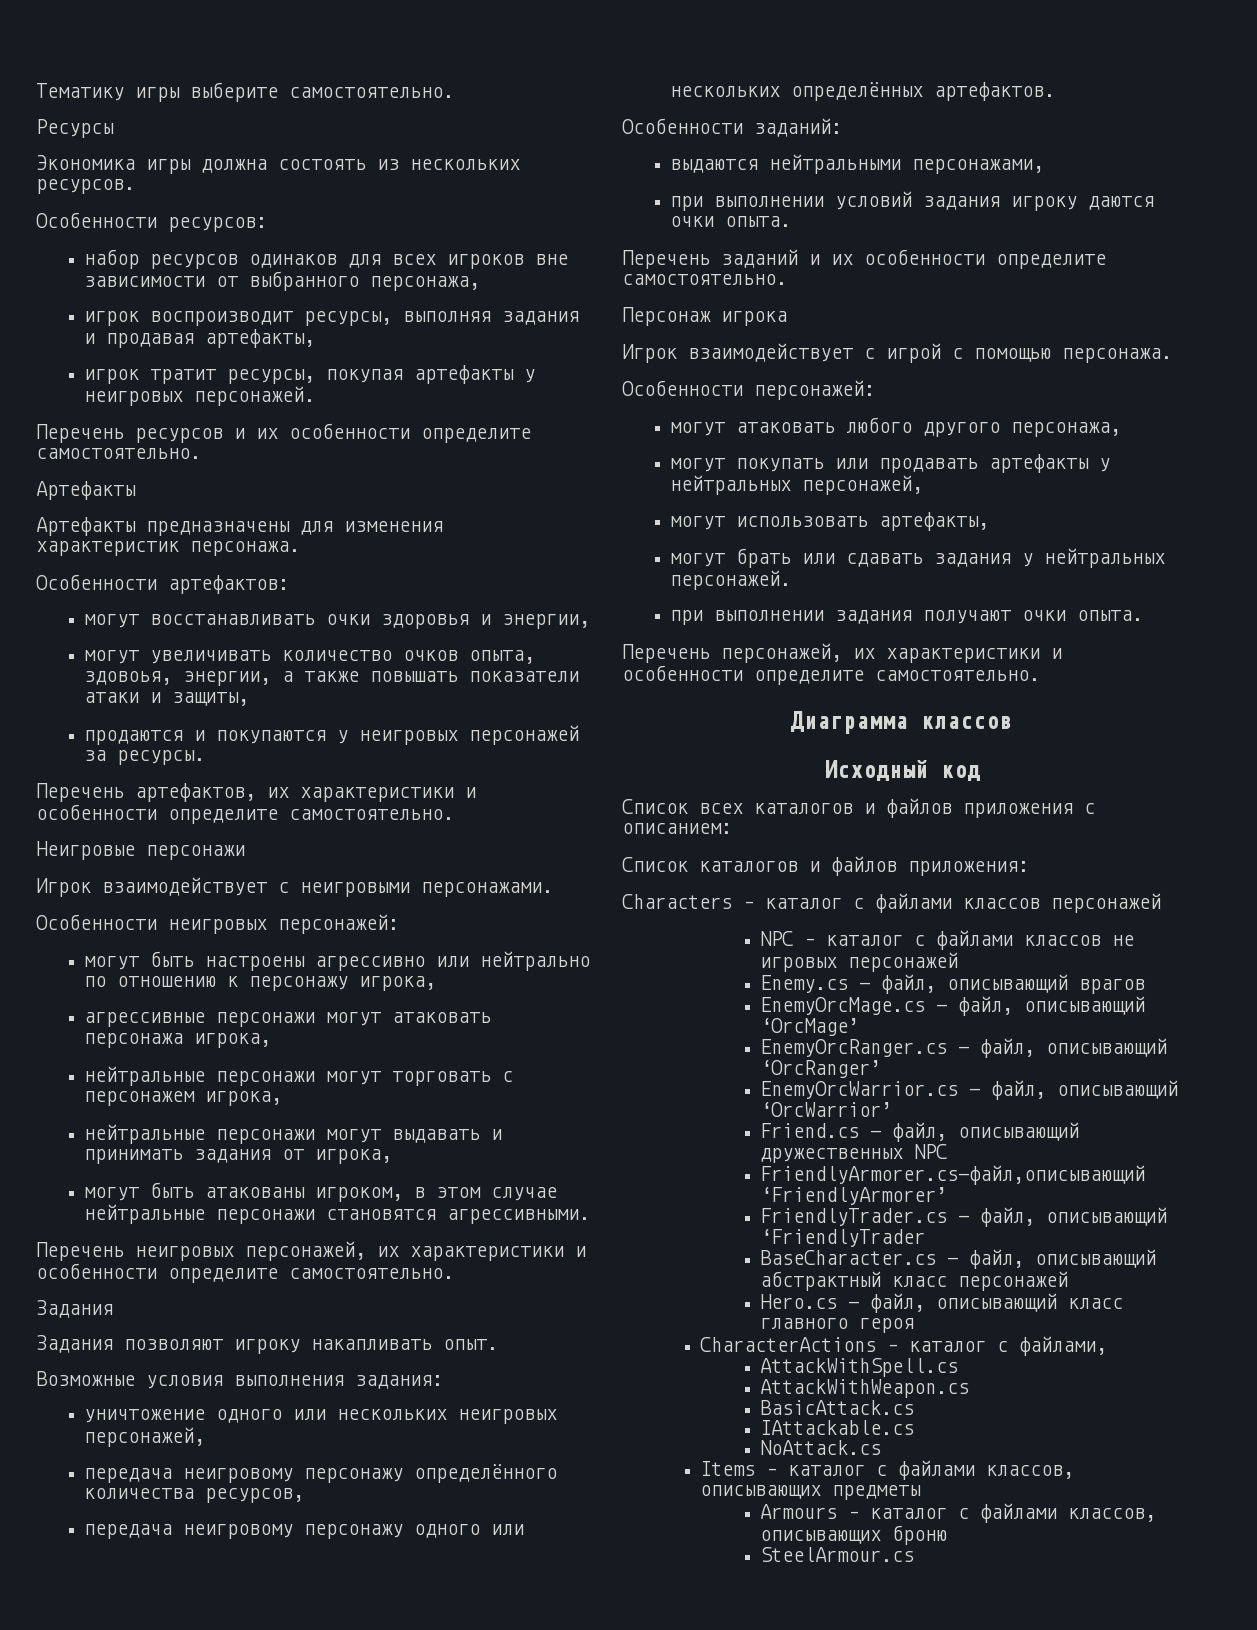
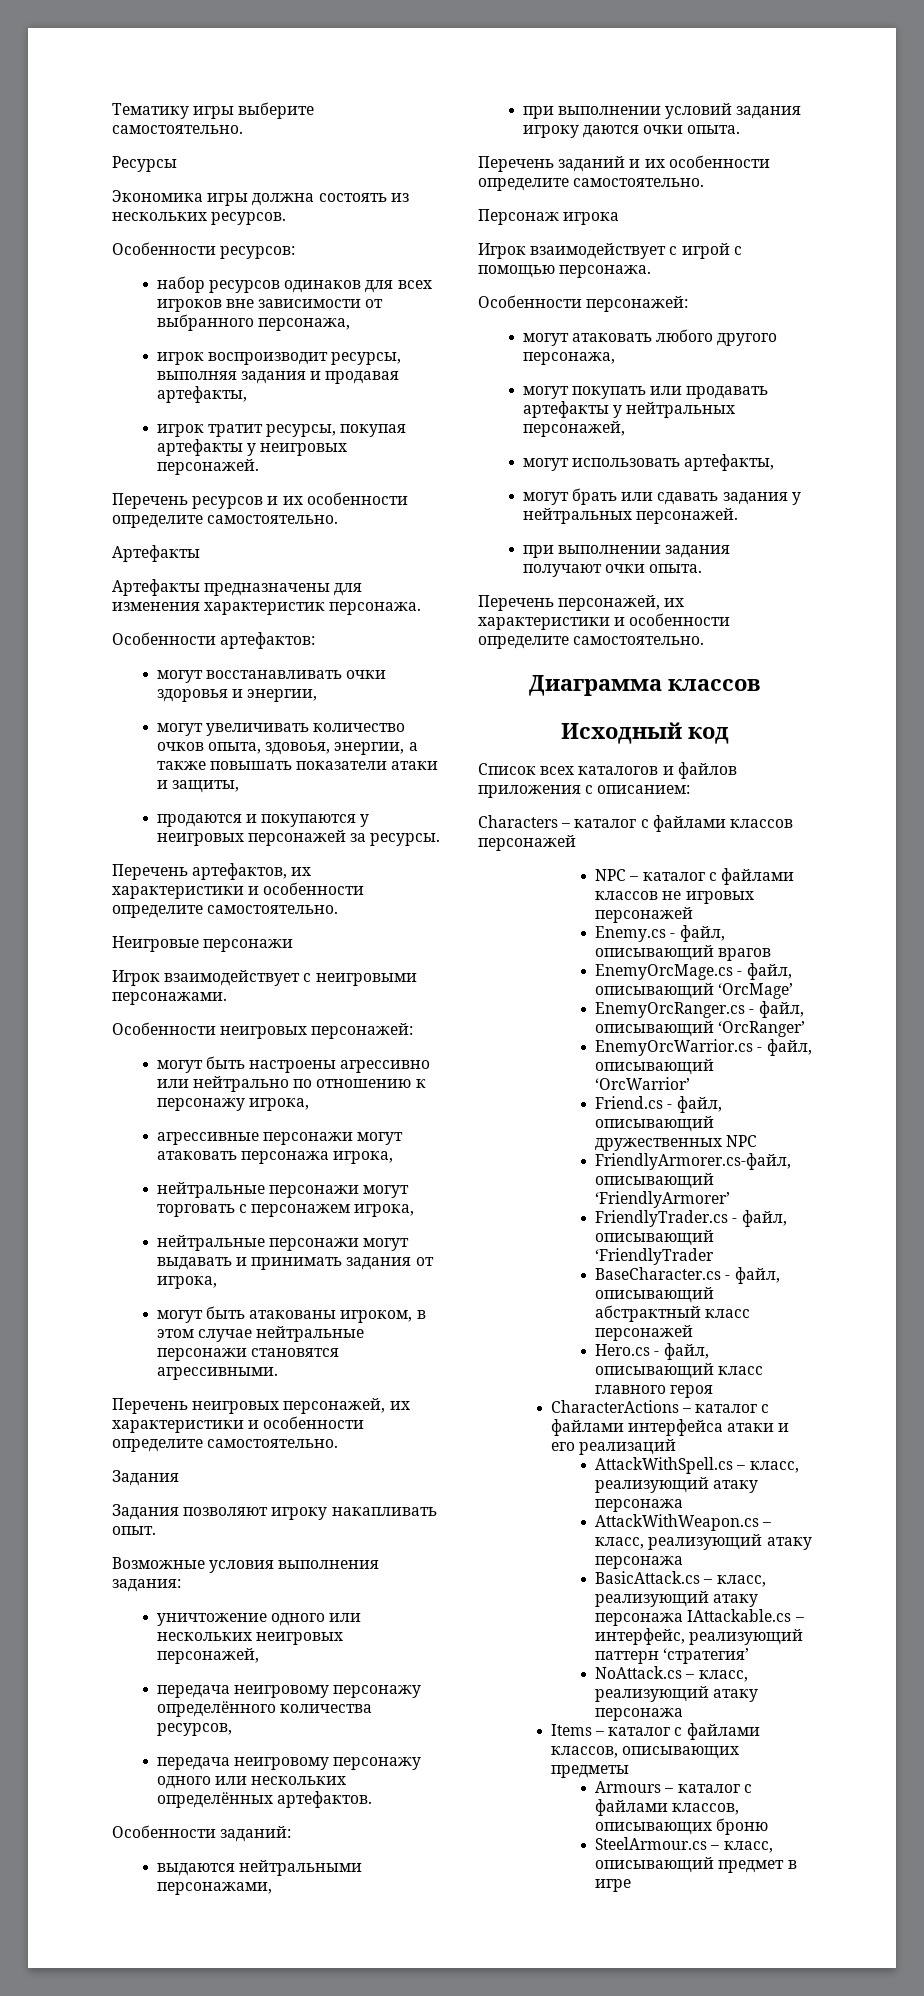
- Список каталогов и файлов приложения:
- CharacterActions – каталог с файлами,
- AttackWithSpell.cs
- AttackWithWeapon.cs
- BasicAttack.cs
- IAttackable.cs
- NoAttack.cs
+ CharacterActions – каталог с файлами интерфейса атаки и его реализаций
+ AttackWithSpell.cs – класс, реализующий атаку персонажа
+ AttackWithWeapon.cs – класс, реализующий атаку персонажа
+ BasicAttack.cs – класс, реализующий атаку персонажа IAttackable.cs – интерфейс, реализующий паттерн ‘стратегия’
+ NoAttack.cs – класс, реализующий атаку персонажа
- SteelArmour.cs
+ SteelArmour.cs – класс, описывающий предмет в игре

